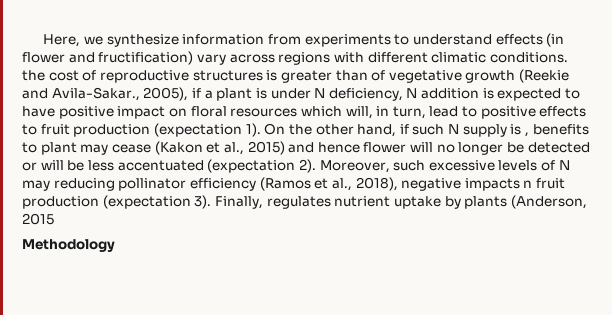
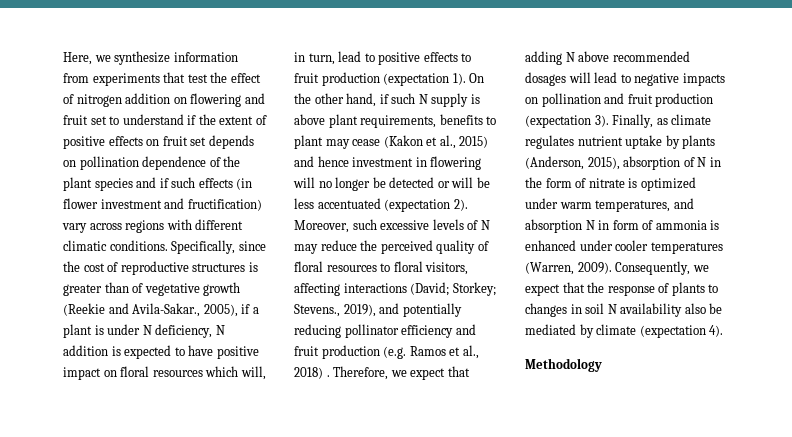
- Here, we synthesize information from experiments to understand effects (in flower and fructification) vary across regions with different climatic conditions. the cost of reproductive structures is greater than of vegetative growth (Reekie and Avila-Sakar., 2005), if a plant is under N deficiency, N addition is expected to have positive impact on floral resources which will, in turn, lead to positive effects to fruit production (expectation 1).
+ Here, we synthesize information from experiments that test the effect of nitrogen addition on flowering and fruit set to understand if the extent of positive effects on fruit set depends on pollination dependence of the plant species and if such effects (in flower investment and fructification) vary across regions with different climatic conditions. Specifically, since the cost of reproductive structures is greater than of vegetative growth (Reekie and Avila-Sakar., 2005), if a plant is under N deficiency, N addition is expected to have positive impact on floral resources which will, in turn, lead to positive effects to fruit production (expectation 1).
- On the other hand, if such N supply is , benefits to plant may cease (Kakon et al., 2015) and hence flower will no longer be detected or will be less accentuated (expectation 2).
+ On the other hand, if such N supply is above plant requirements, benefits to plant may cease (Kakon et al., 2015) and hence investment in flowering will no longer be detected or will be less accentuated (expectation 2).
- Moreover, such excessive levels of N may reducing pollinator efficiency (Ramos et al., 2018), negative impacts n fruit production (expectation 3).
+ Moreover, such excessive levels of N may reduce the perceived quality of floral resources to floral visitors, affecting interactions (David; Storkey; Stevens., 2019), and potentially reducing pollinator efficiency and fruit production (e.g. Ramos et al., 2018) . Therefore, we expect that adding N above recommended dosages will lead to negative impacts on pollination and fruit production (expectation 3).
- Finally, regulates nutrient uptake by plants (Anderson, 2015
+ Finally, as climate regulates nutrient uptake by plants (Anderson, 2015), absorption of N in the form of nitrate is optimized under warm temperatures, and absorption N in form of ammonia is enhanced under cooler temperatures (Warren, 2009). Consequently, we expect that the response of plants to changes in soil N availability also be mediated by climate (expectation 4).

